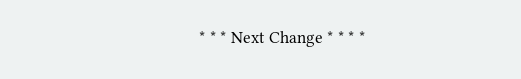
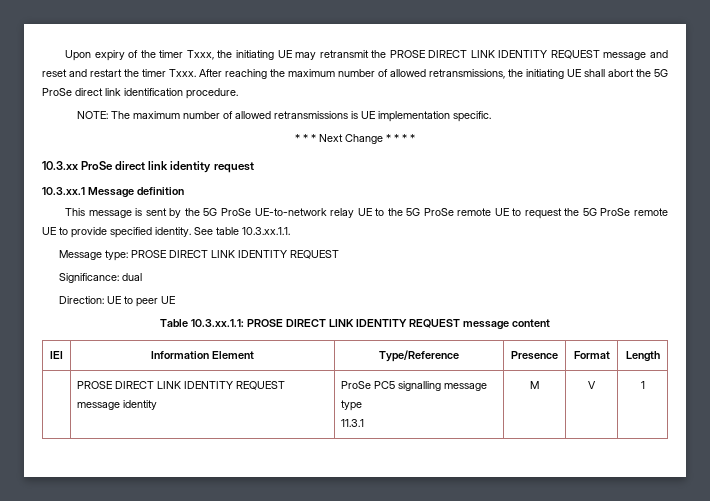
+ Upon expiry of the timer Txxx, the initiating UE may retransmit the PROSE DIRECT LINK IDENTITY REQUEST message and reset and restart the timer Txxx. After reaching the maximum number of allowed retransmissions, the initiating UE shall abort the 5G ProSe direct link identification procedure.
+ NOTE: The maximum number of allowed retransmissions is UE implementation specific.
+ 10.3.xx ProSe direct link identity request
+ 10.3.xx.1 Message definition
+ This message is sent by the 5G ProSe UE-to-network relay UE to the 5G ProSe remote UE to request the 5G ProSe remote UE to provide specified identity. See table 10.3.xx.1.1.
+ Message type: PROSE DIRECT LINK IDENTITY REQUEST
+ Significance: dual
+ Direction: UE to peer UE
+ Table 10.3.xx.1.1: PROSE DIRECT LINK IDENTITY REQUEST message content
+ IEI | Information Element | Type/Reference | Presence | Format | Length
+ | PROSE DIRECT LINK IDENTITY REQUEST message identity | ProSe PC5 signalling message type
+ 11.3.1 | M | V | 1

